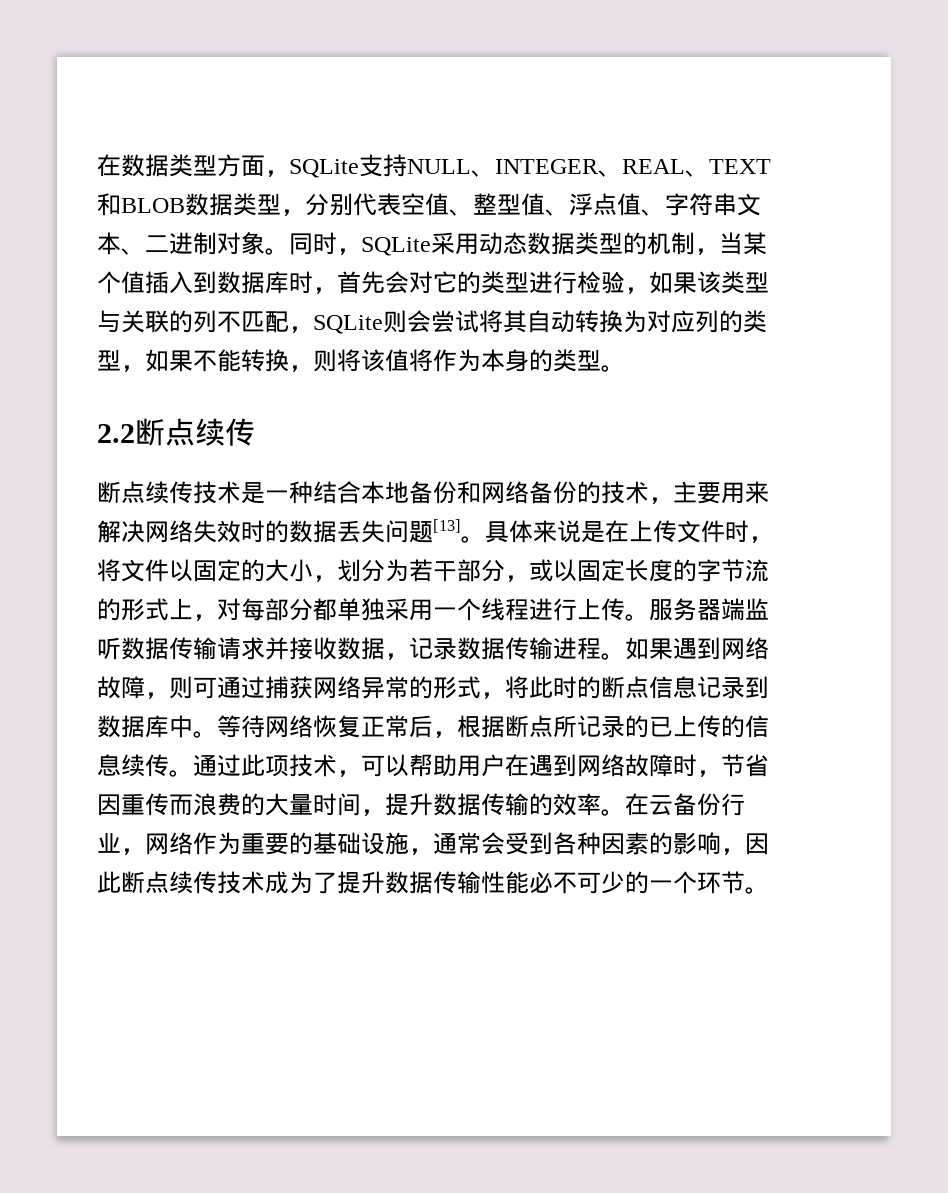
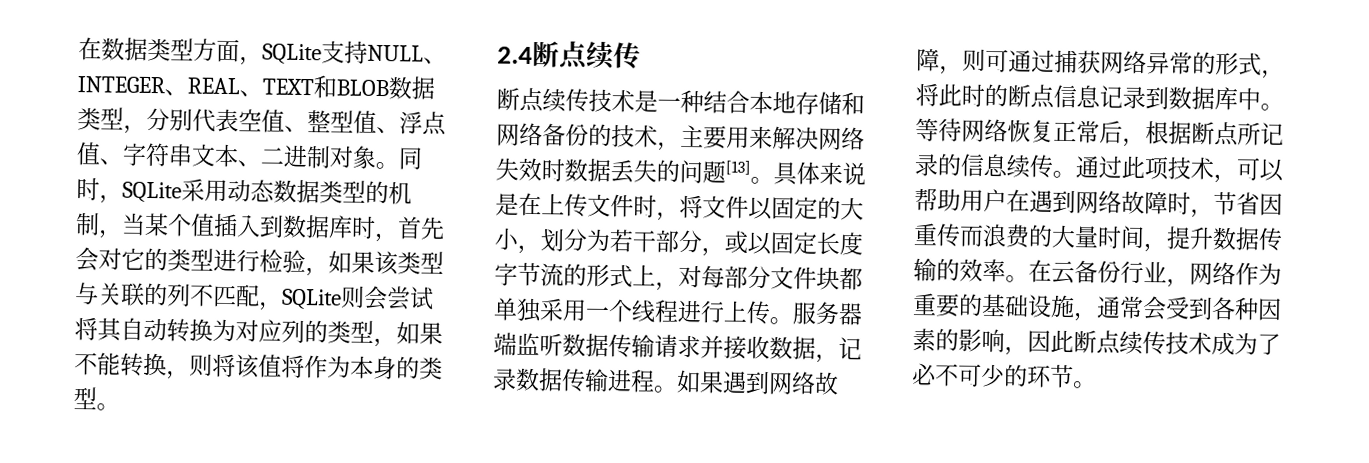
- 2.2断点续传
+ 2.4断点续传
- 断点续传技术是一种结合本地备份和网络备份的技术，主要用来解决网络失效时的数据丢失问题[13]。
+ 断点续传技术是一种结合本地存储和网络备份的技术，主要用来解决网络失效时数据丢失的问题[13]。
- 具体来说是在上传文件时，将文件以固定的大小，划分为若干部分，或以固定长度的字节流的形式上，对每部分都单独采用一个线程进行上传。
+ 具体来说是在上传文件时，将文件以固定的大小，划分为若干部分，或以固定长度字节流的形式上，对每部分文件块都单独采用一个线程进行上传。
- 等待网络恢复正常后，根据断点所记录的已上传的信息续传。
+ 等待网络恢复正常后，根据断点所记录的信息续传。
- 在云备份行业，网络作为重要的基础设施，通常会受到各种因素的影响，因此断点续传技术成为了提升数据传输性能必不可少的一个环节。
+ 在云备份行业，网络作为重要的基础设施，通常会受到各种因素的影响，因此断点续传技术成为了必不可少的环节。

